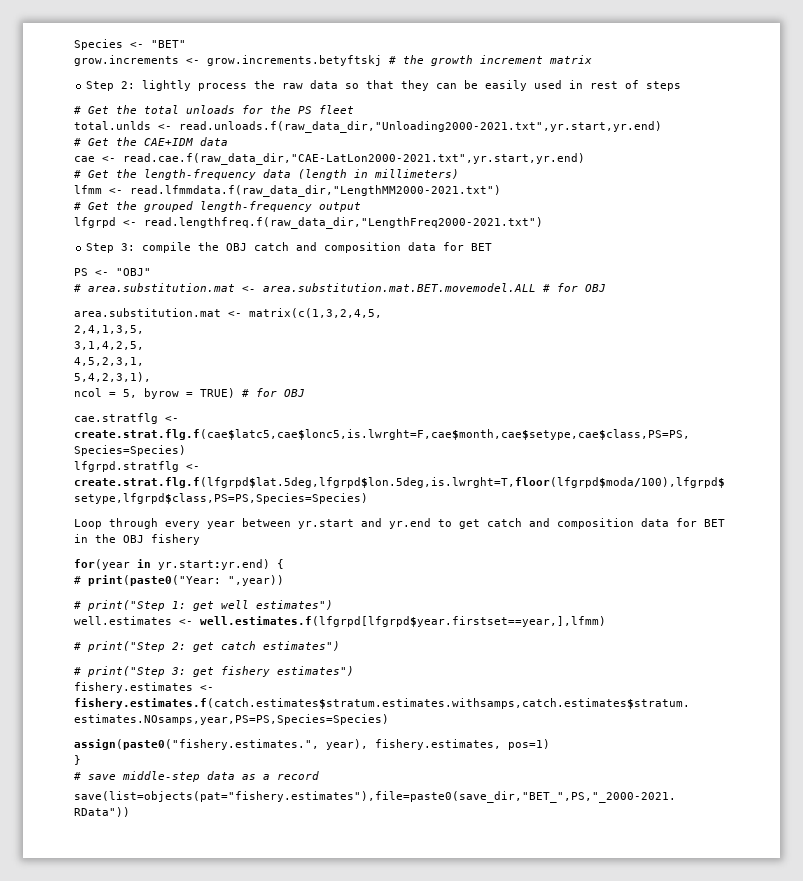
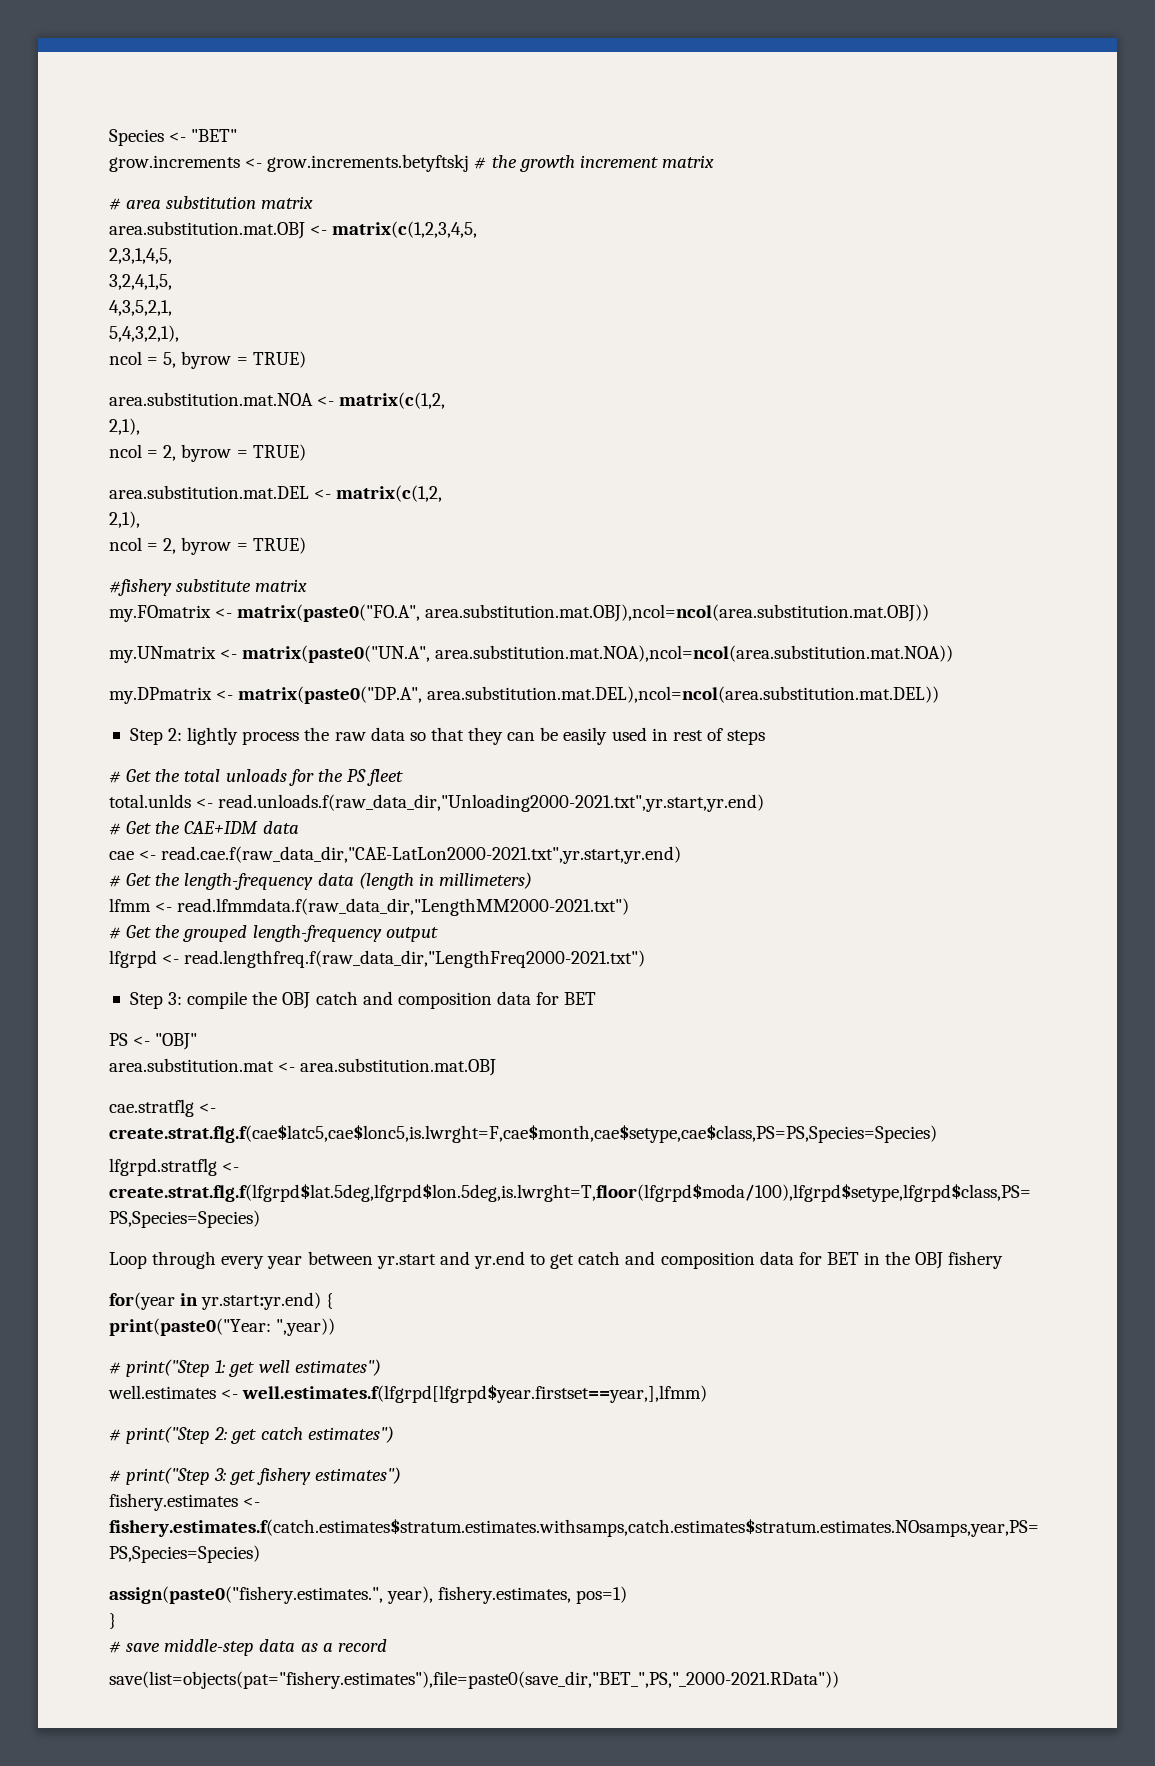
+ # area substitution matrix
+ area.substitution.mat.OBJ <- matrix(c(1,2,3,4,5,
+ 2,3,1,4,5,
+ 3,2,4,1,5,
+ 4,3,5,2,1,
+ 5,4,3,2,1),
+ ncol = 5, byrow = TRUE)
+ area.substitution.mat.NOA <- matrix(c(1,2,
+ 2,1),
+ ncol = 2, byrow = TRUE)
+ area.substitution.mat.DEL <- matrix(c(1,2,
+ 2,1),
+ ncol = 2, byrow = TRUE)
+ #fishery substitute matrix
+ my.FOmatrix <- matrix(paste0("FO.A", area.substitution.mat.OBJ),ncol=ncol(area.substitution.mat.OBJ))
+ my.UNmatrix <- matrix(paste0("UN.A", area.substitution.mat.NOA),ncol=ncol(area.substitution.mat.NOA))
+ my.DPmatrix <- matrix(paste0("DP.A", area.substitution.mat.DEL),ncol=ncol(area.substitution.mat.DEL))
- # area.substitution.mat <- area.substitution.mat.BET.movemodel.ALL # for OBJ
- area.substitution.mat <- matrix(c(1,3,2,4,5,
- 2,4,1,3,5,
- 3,1,4,2,5,
- 4,5,2,3,1,
- 5,4,2,3,1),
- ncol = 5, byrow = TRUE) # for OBJ
+ area.substitution.mat <- area.substitution.mat.OBJ
- # print(paste0("Year: ",year))
+ print(paste0("Year: ",year))

